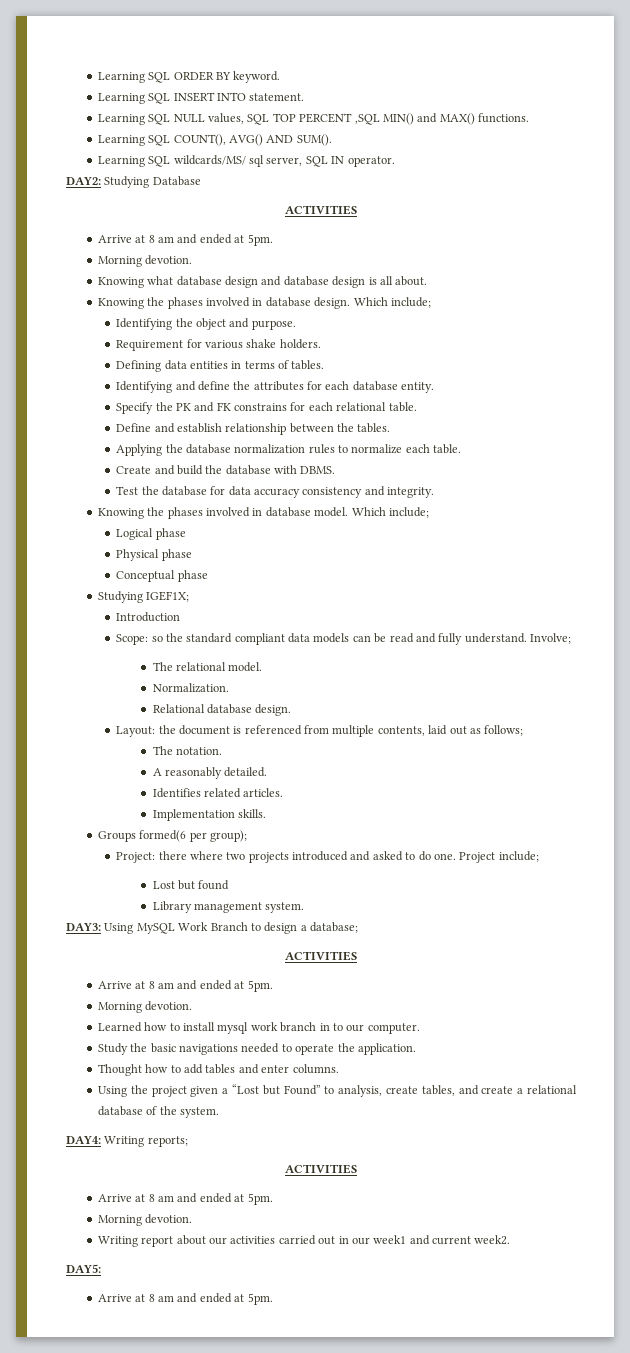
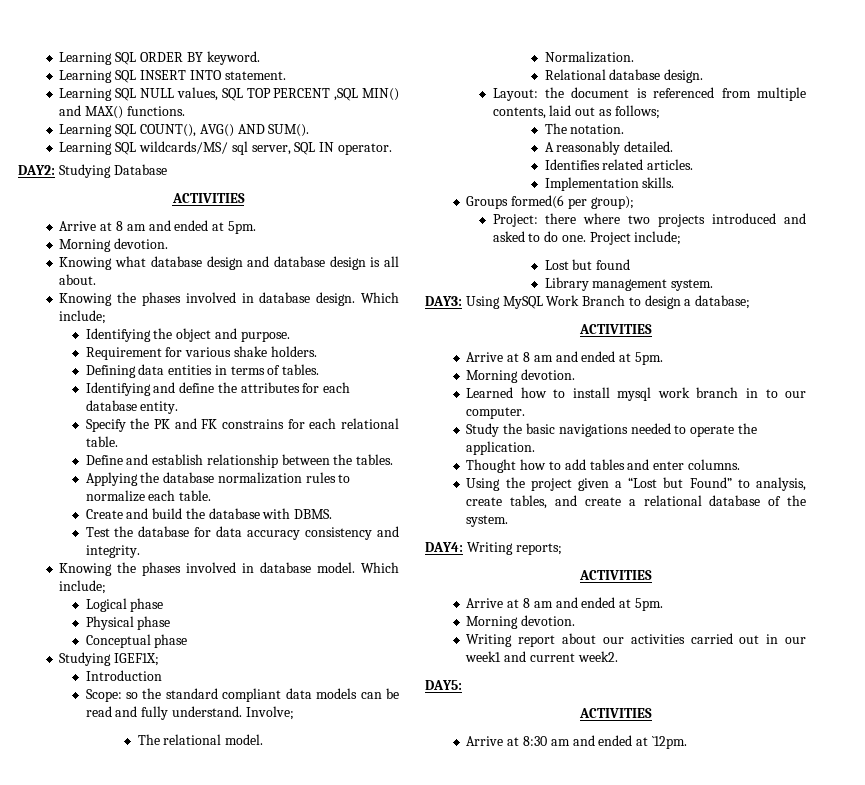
  DAY5:
- Arrive at 8 am and ended at 5pm.
+ ACTIVITIES
+ Arrive at 8:30 am and ended at `12pm.

